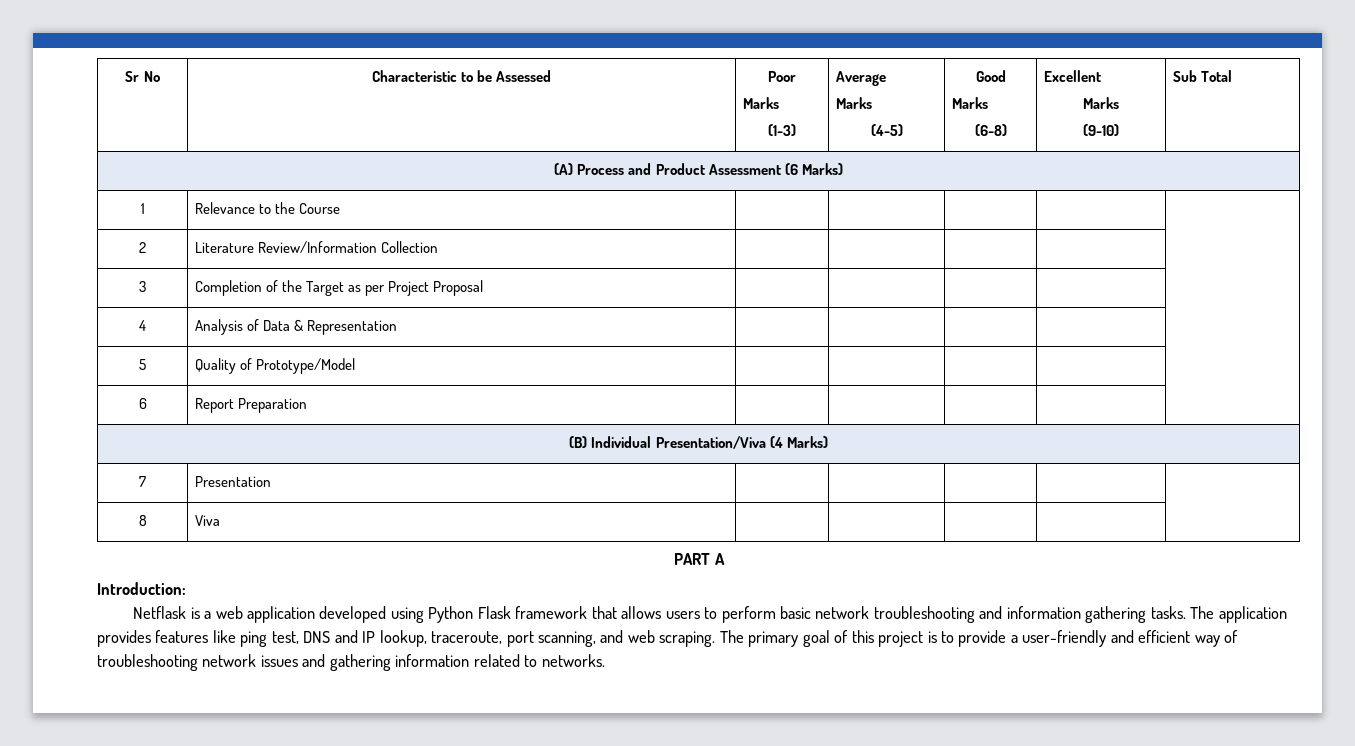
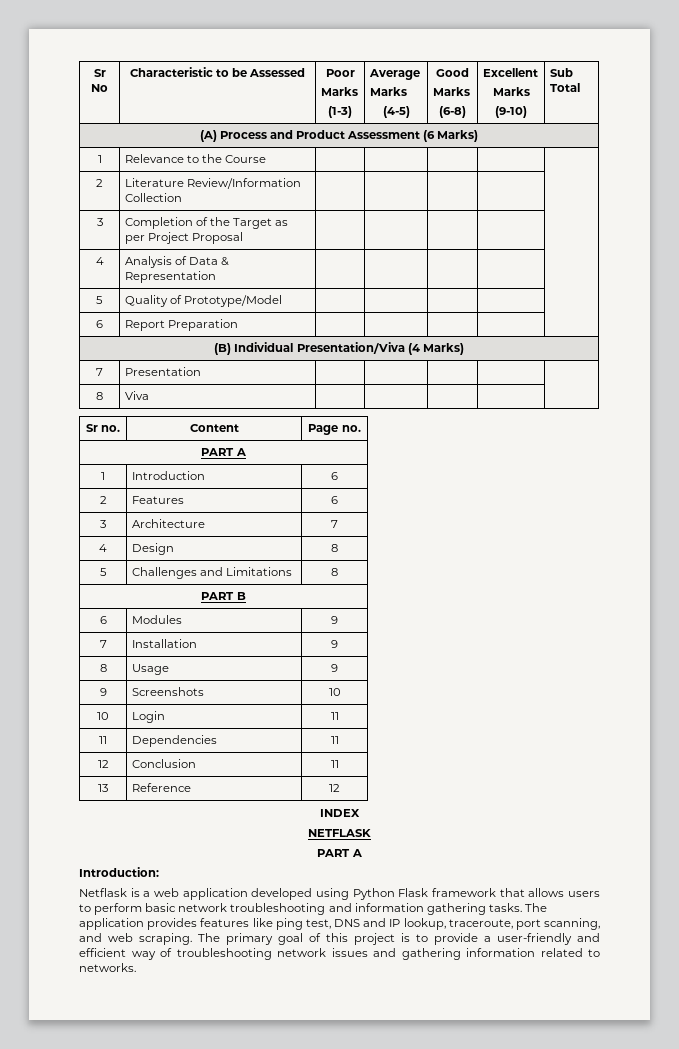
+ Sr no. | Content | Page no.
+ PART A
+ 1 | Introduction | 6
+ 2 | Features | 6
+ 3 | Architecture | 7
+ 4 | Design | 8
+ 5 | Challenges and Limitations | 8
+ PART B
+ 6 | Modules | 9
+ 7 | Installation | 9
+ 8 | Usage | 9
+ 9 | Screenshots | 10
+ 10 | Login | 11
+ 11 | Dependencies | 11
+ 12 | Conclusion | 11
+ 13 | Reference | 12
+ INDEX
+ NETFLASK

